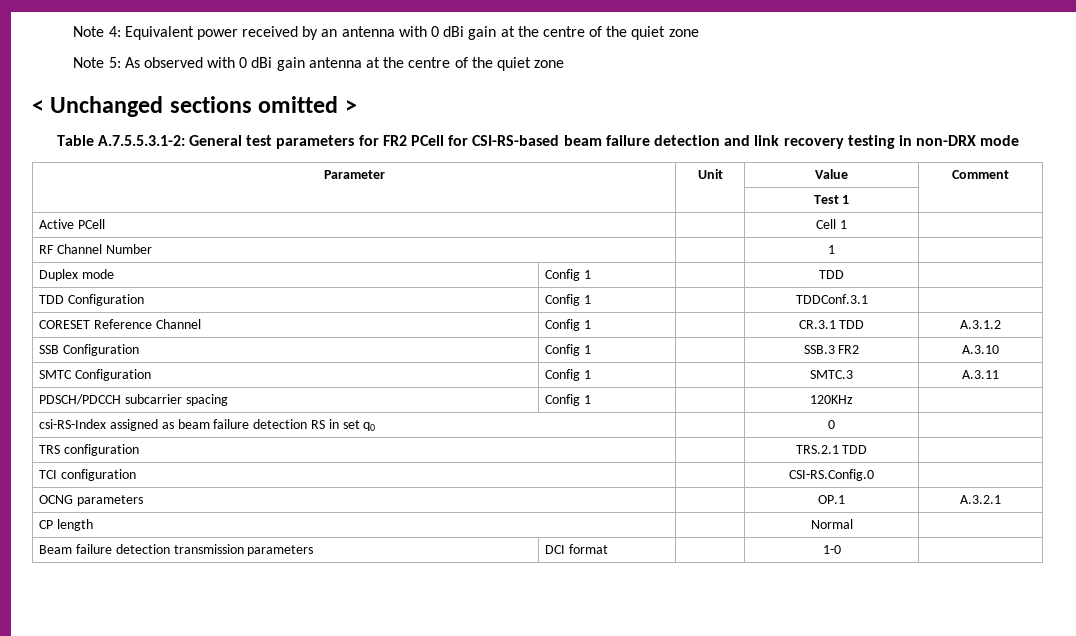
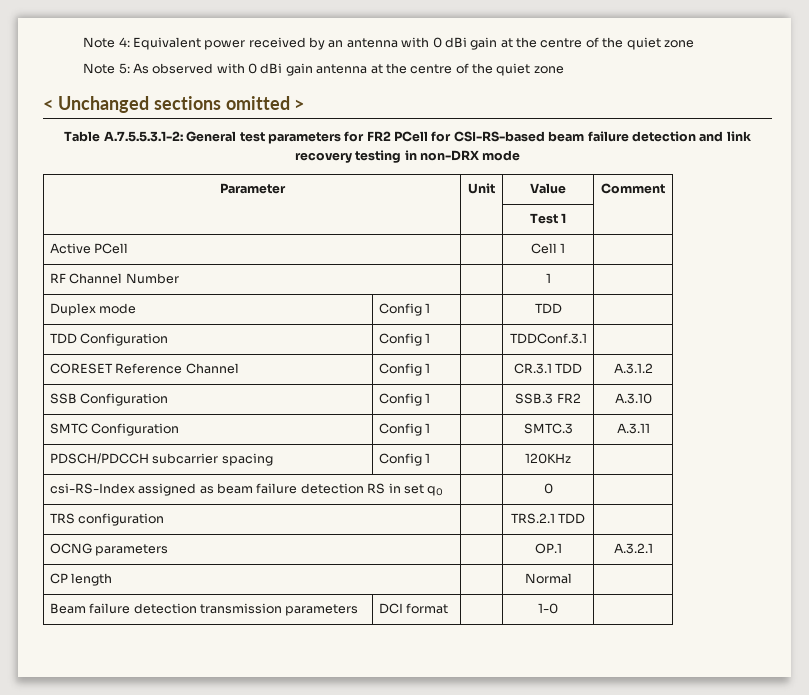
- TCI configuration | | CSI-RS.Config.0 |

